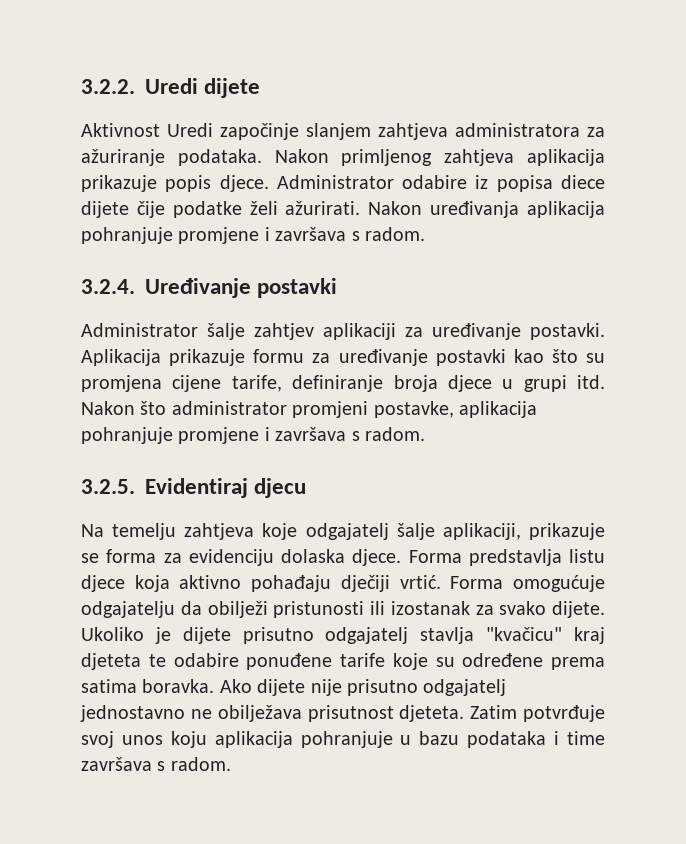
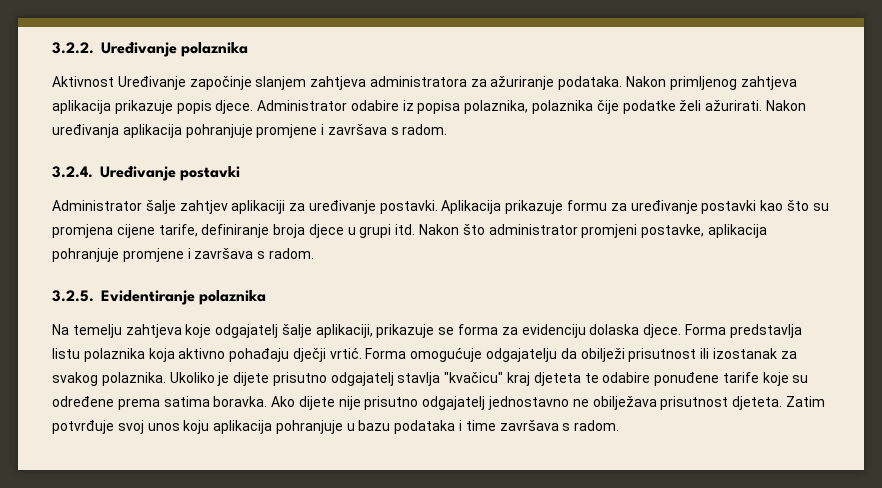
- 3.2.2. Uredi dijete
+ 3.2.2. Uređivanje polaznika
- Aktivnost Uredi započinje slanjem zahtjeva administratora za ažuriranje podataka.
+ Aktivnost Uređivanje započinje slanjem zahtjeva administratora za ažuriranje podataka.
- Administrator odabire iz popisa diece dijete čije podatke želi ažurirati.
+ Administrator odabire iz popisa polaznika, polaznika čije podatke želi ažurirati.
- 3.2.5. Evidentiraj djecu
+ 3.2.5. Evidentiranje polaznika
- Forma predstavlja listu djece koja aktivno pohađaju dječiji vrtić.
+ Forma predstavlja listu polaznika koja aktivno pohađaju dječji vrtić.
- Forma omogućuje odgajatelju da obilježi pristunosti ili izostanak za svako dijete.
+ Forma omogućuje odgajatelju da obilježi prisutnost ili izostanak za svakog polaznika.

